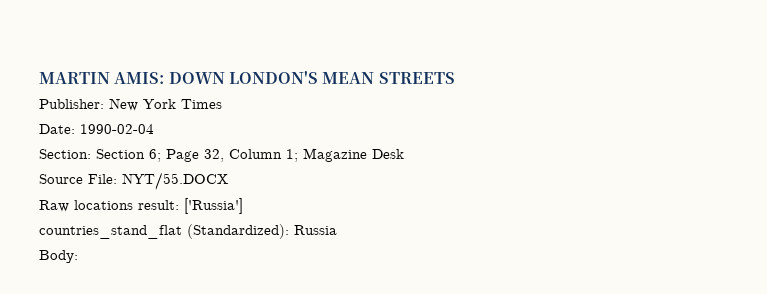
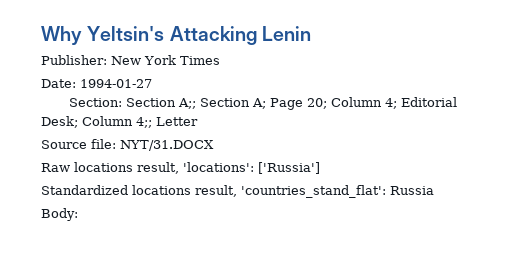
- MARTIN AMIS: DOWN LONDON'S MEAN STREETS
+ Why Yeltsin's Attacking Lenin
- Date: 1990-02-04
+ Date: 1994-01-27
- Section: Section 6; Page 32, Column 1; Magazine Desk
+ Section: Section A;; Section A; Page 20; Column 4; Editorial Desk; Column 4;; Letter
- Source File: NYT/55.DOCX
+ Source file: NYT/31.DOCX
- Raw locations result: ['Russia']
+ Raw locations result, 'locations': ['Russia']
- countries_stand_flat (Standardized): Russia
+ Standardized locations result, 'countries_stand_flat': Russia

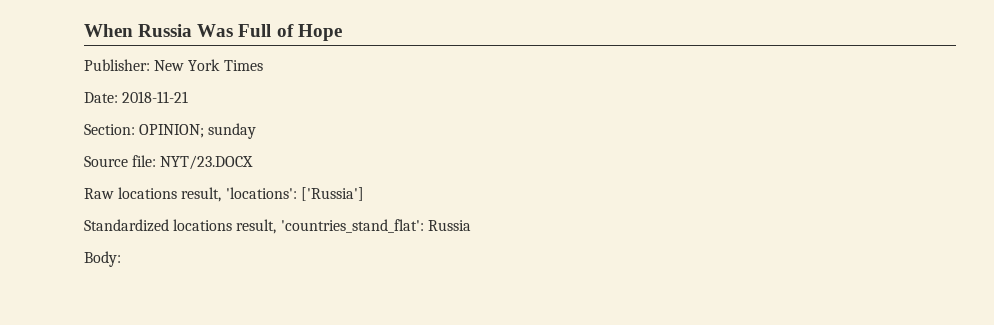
- Why Yeltsin's Attacking Lenin
+ When Russia Was Full of Hope
- Date: 1994-01-27
+ Date: 2018-11-21
- Section: Section A;; Section A; Page 20; Column 4; Editorial Desk; Column 4;; Letter
+ Section: OPINION; sunday
- Source file: NYT/31.DOCX
+ Source file: NYT/23.DOCX

